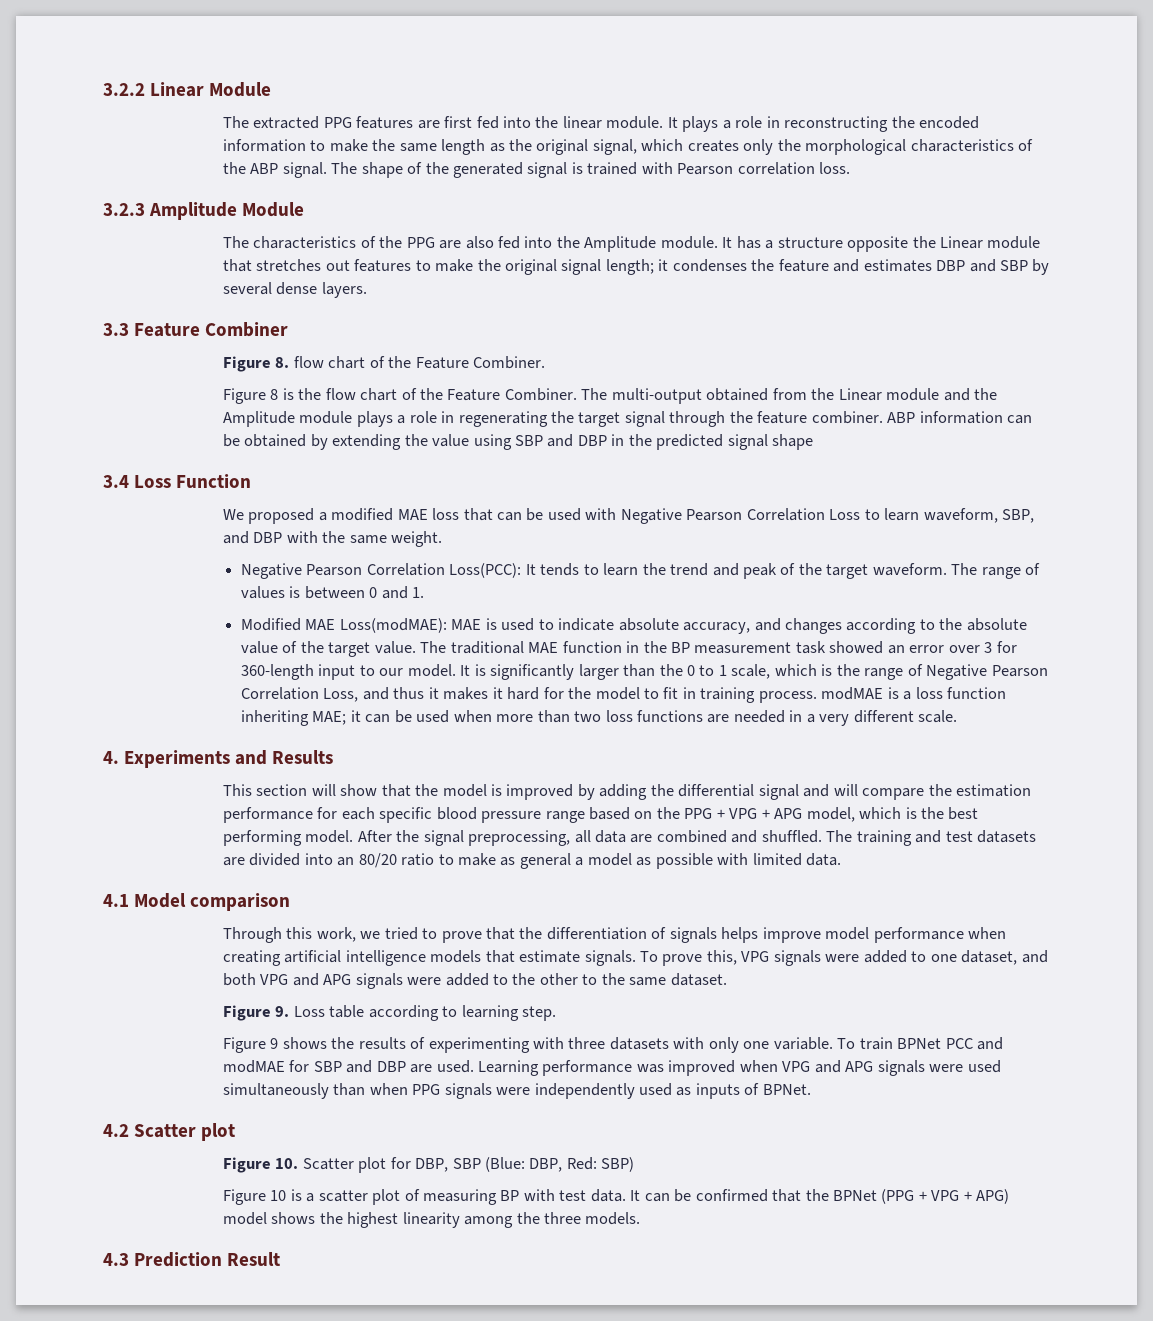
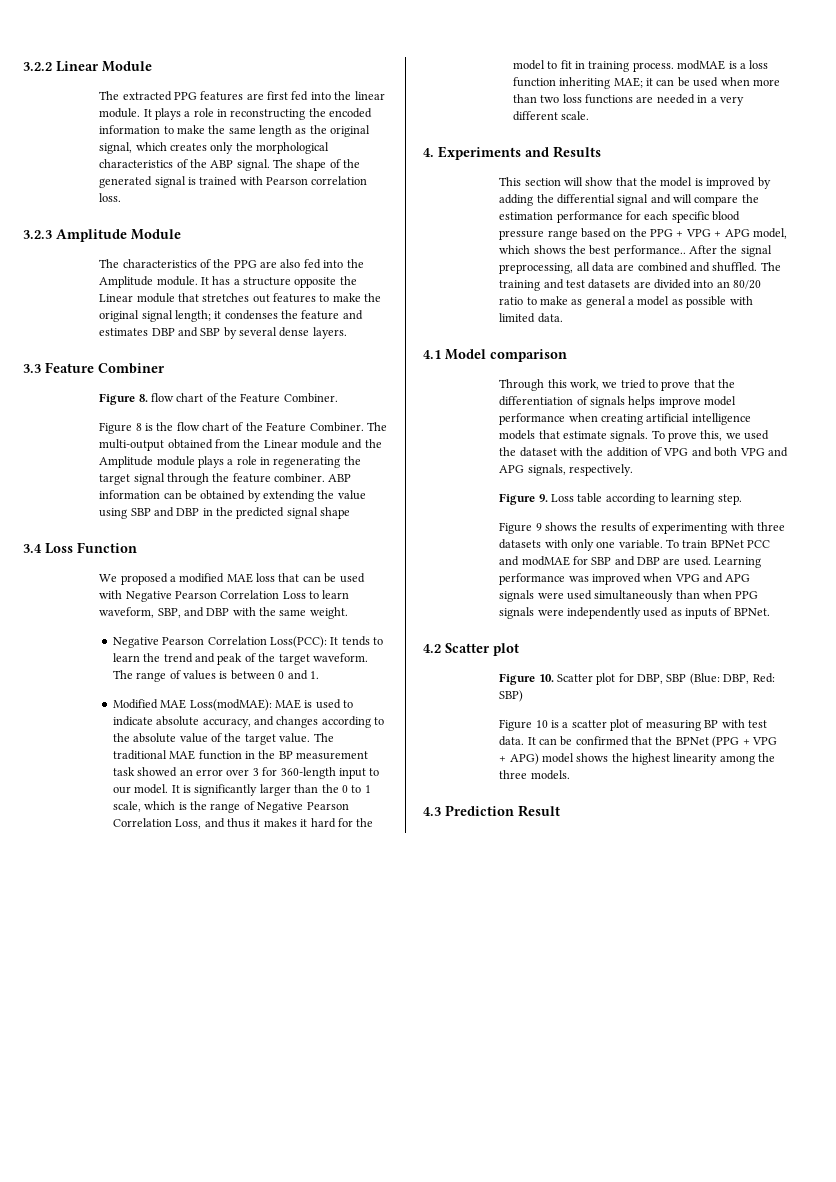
- This section will show that the model is improved by adding the differential signal and will compare the estimation performance for each specific blood pressure range based on the PPG + VPG + APG model, which is the best performing model.
+ This section will show that the model is improved by adding the differential signal and will compare the estimation performance for each specific blood pressure range based on the PPG + VPG + APG model, which shows the best performance..
- To prove this, VPG signals were added to one dataset, and both VPG and APG signals were added to the other to the same dataset.
+ To prove this, we used the dataset with the addition of VPG and both VPG and APG signals, respectively.

